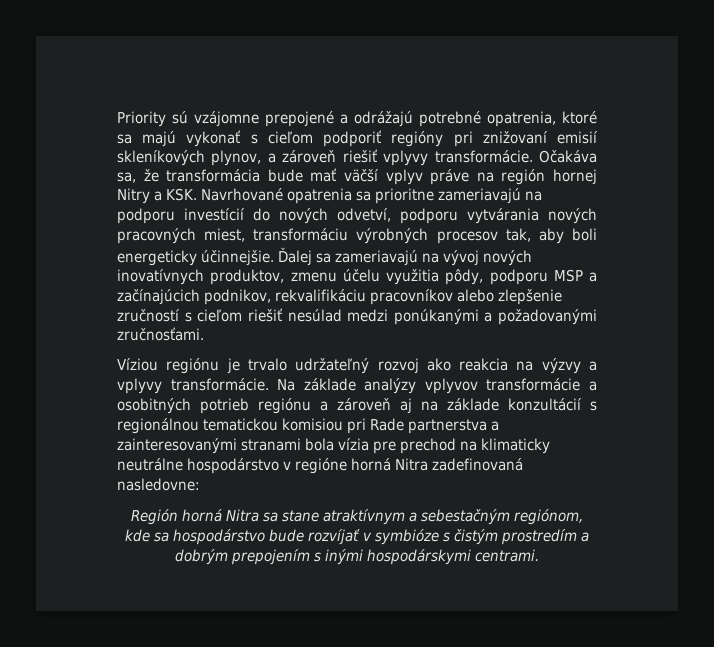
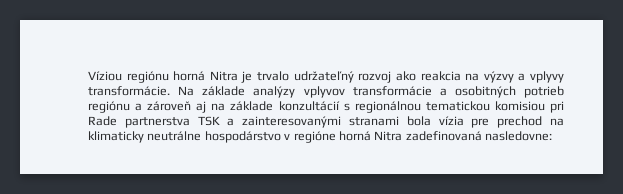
- Priority sú vzájomne prepojené a odrážajú potrebné opatrenia, ktoré sa majú vykonať s cieľom podporiť regióny pri znižovaní emisií skleníkových plynov, a zároveň riešiť vplyvy transformácie. Očakáva sa, že transformácia bude mať väčší vplyv práve na región hornej Nitry a KSK. Navrhované opatrenia sa prioritne zameriavajú na podporu investícií do nových odvetví, podporu vytvárania nových pracovných miest, transformáciu výrobných procesov tak, aby boli energeticky účinnejšie. Ďalej sa zameriavajú na vývoj nových inovatívnych produktov, zmenu účelu využitia pôdy, podporu MSP a začínajúcich podnikov, rekvalifikáciu pracovníkov alebo zlepšenie zručností s cieľom riešiť nesúlad medzi ponúkanými a požadovanými zručnosťami.
- Víziou regiónu je trvalo udržateľný rozvoj ako reakcia na výzvy a vplyvy transformácie.
+ Víziou regiónu horná Nitra je trvalo udržateľný rozvoj ako reakcia na výzvy a vplyvy transformácie.
- Na základe analýzy vplyvov transformácie a osobitných potrieb regiónu a zároveň aj na základe konzultácií s regionálnou tematickou komisiou pri Rade partnerstva a zainteresovanými stranami bola vízia pre prechod na klimaticky neutrálne hospodárstvo v regióne horná Nitra zadefinovaná nasledovne:
+ Na základe analýzy vplyvov transformácie a osobitných potrieb regiónu a zároveň aj na základe konzultácií s regionálnou tematickou komisiou pri Rade partnerstva TSK a zainteresovanými stranami bola vízia pre prechod na klimaticky neutrálne hospodárstvo v regióne horná Nitra zadefinovaná nasledovne:
- Región horná Nitra sa stane atraktívnym a sebestačným regiónom, kde sa hospodárstvo bude rozvíjať v symbióze s čistým prostredím a dobrým prepojením s inými hospodárskymi centrami.

